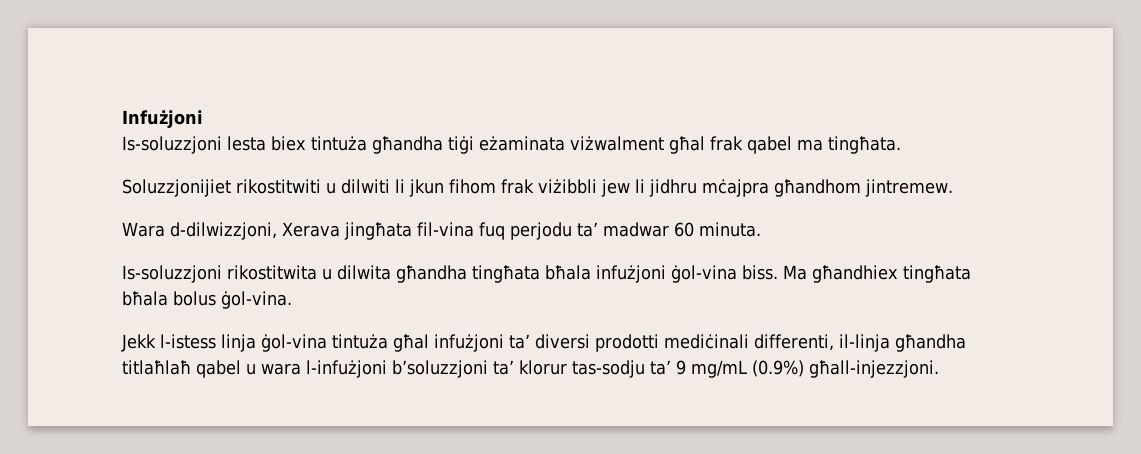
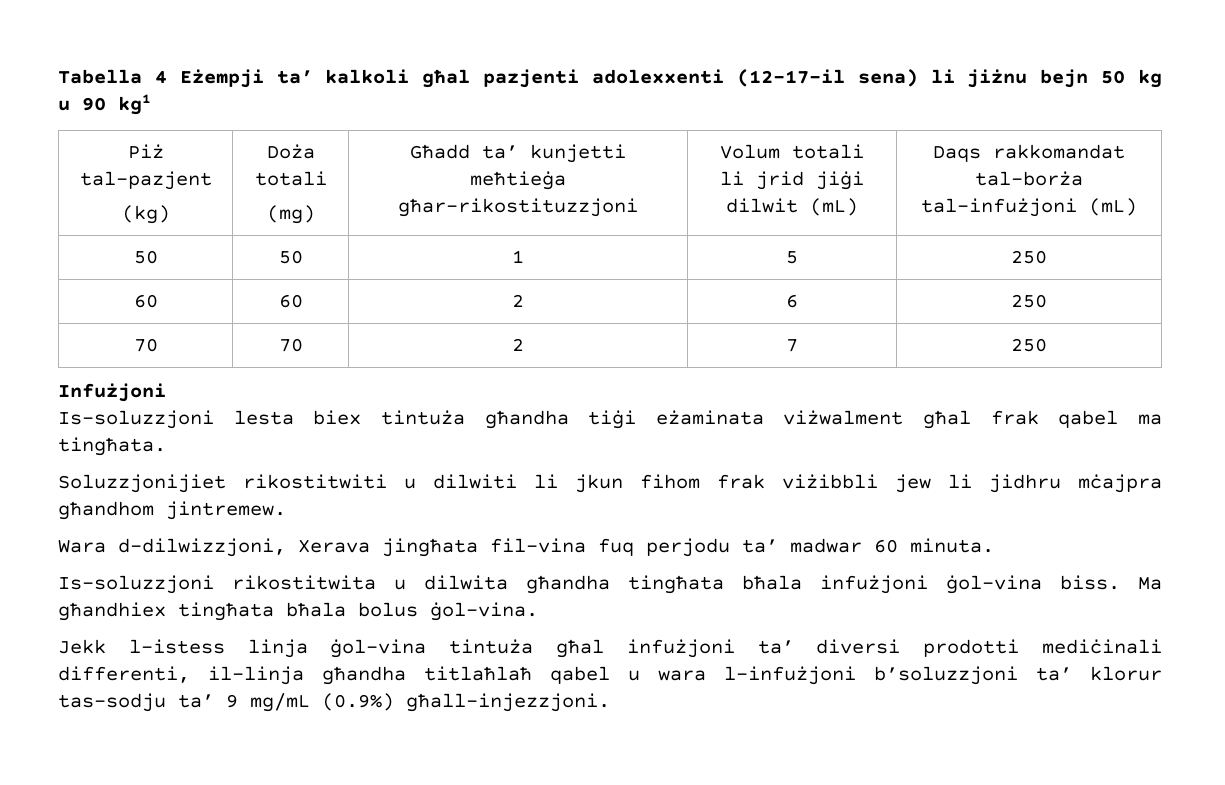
+ Tabella 4 Eżempji ta’ kalkoli għal pazjenti adolexxenti (12-17-il sena) li jiżnu bejn 50 kg u 90 kg1
+ Piż tal-pazjent
+ (kg) | Doża totali
+ (mg) | Għadd ta’ kunjetti meħtieġa għar-rikostituzzjoni | Volum totali li jrid jiġi dilwit (mL) | Daqs rakkomandat tal-borża tal-infużjoni (mL)
+ 50 | 50 | 1 | 5 | 250
+ 60 | 60 | 2 | 6 | 250
+ 70 | 70 | 2 | 7 | 250

